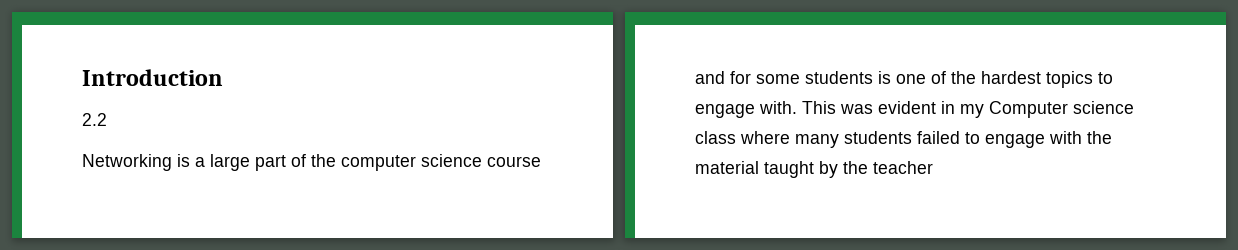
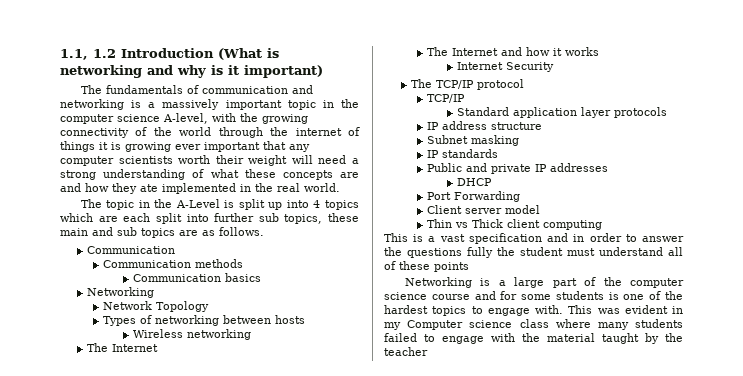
- Introduction
- 2.2
+ 1.1, 1.2 Introduction (What is networking and why is it important)
+ The fundamentals of communication and networking is a massively important topic in the computer science A-level, with the growing connectivity of the world through the internet of things it is growing ever important that any computer scientists worth their weight will need a strong understanding of what these concepts are and how they ate implemented in the real world.
+ The topic in the A-Level is split up into 4 topics which are each split into further sub topics, these main and sub topics are as follows.
+ Communication
+ Communication methods
+ Communication basics
+ Networking
+ Network Topology
+ Types of networking between hosts
+ Wireless networking
+ The Internet
+ The Internet and how it works
+ Internet Security
+ The TCP/IP protocol
+ TCP/IP
+ Standard application layer protocols
+ IP address structure
+ Subnet masking
+ IP standards
+ Public and private IP addresses
+ DHCP
+ Port Forwarding
+ Client server model
+ Thin vs Thick client computing
+ This is a vast specification and in order to answer the questions fully the student must understand all of these points

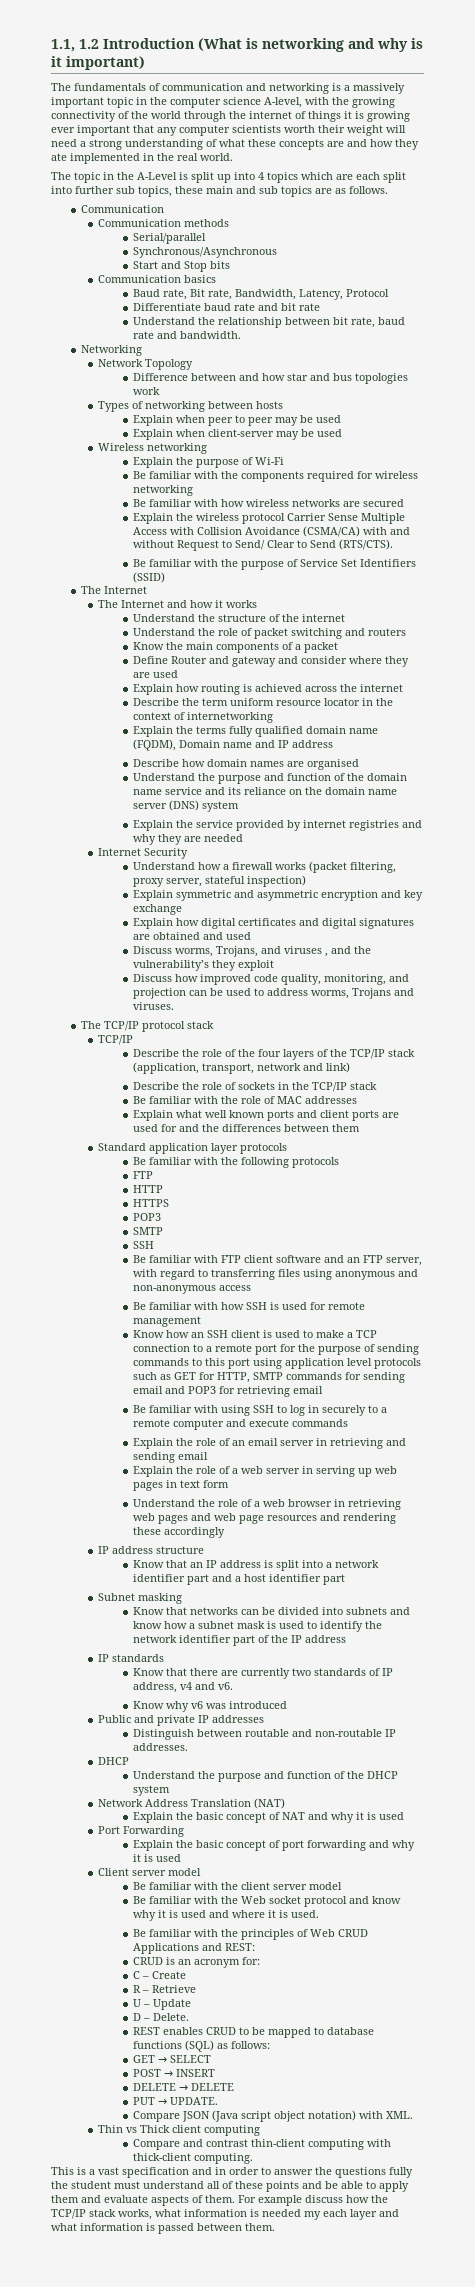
+ Serial/parallel
+ Synchronous/Asynchronous
+ Start and Stop bits
  Communication basics
+ Baud rate, Bit rate, Bandwidth, Latency, Protocol
+ Differentiate baud rate and bit rate
+ Understand the relationship between bit rate, baud rate and bandwidth.
  Networking
  Network Topology
+ Difference between and how star and bus topologies work
+ Explain when peer to peer may be used
+ Explain when client-server may be used
  Wireless networking
+ Explain the purpose of Wi-Fi
+ Be familiar with the components required for wireless networking
+ Be familiar with how wireless networks are secured
+ Explain the wireless protocol Carrier Sense Multiple Access with Collision Avoidance (CSMA/CA) with and without Request to Send/ Clear to Send (RTS/CTS).
+ Be familiar with the purpose of Service Set Identifiers (SSID)
+ Understand the structure of the internet
+ Understand the role of packet switching and routers
+ Know the main components of a packet
+ Define Router and gateway and consider where they are used
+ Explain how routing is achieved across the internet
+ Describe the term uniform resource locator in the context of internetworking
+ Explain the terms fully qualified domain name (FQDM), Domain name and IP address
+ Describe how domain names are organised
+ Understand the purpose and function of the domain name service and its reliance on the domain name server (DNS) system
+ Explain the service provided by internet registries and why they are needed
  Internet Security
+ Understand how a firewall works (packet filtering, proxy server, stateful inspection)
+ Explain symmetric and asymmetric encryption and key exchange
+ Explain how digital certificates and digital signatures are obtained and used
+ Discuss worms, Trojans, and viruses , and the vulnerability’s they exploit
+ Discuss how improved code quality, monitoring, and projection can be used to address worms, Trojans and viruses.
- The TCP/IP protocol
+ The TCP/IP protocol stack
+ Describe the role of the four layers of the TCP/IP stack (application, transport, network and link)
+ Describe the role of sockets in the TCP/IP stack
+ Be familiar with the role of MAC addresses
+ Explain what well known ports and client ports are used for and the differences between them
  Standard application layer protocols
+ Be familiar with the following protocols
+ FTP
+ HTTP
+ HTTPS
+ POP3
+ SMTP
+ SSH
+ Be familiar with FTP client software and an FTP server, with regard to transferring files using anonymous and non-anonymous access
+ Be familiar with how SSH is used for remote management
+ Know how an SSH client is used to make a TCP connection to a remote port for the purpose of sending commands to this port using application level protocols such as GET for HTTP, SMTP commands for sending email and POP3 for retrieving email
+ Be familiar with using SSH to log in securely to a remote computer and execute commands
+ Explain the role of an email server in retrieving and sending email
+ Explain the role of a web server in serving up web pages in text form
+ Understand the role of a web browser in retrieving web pages and web page resources and rendering these accordingly
  IP address structure
+ Know that an IP address is split into a network identifier part and a host identifier part
  Subnet masking
+ Know that networks can be divided into subnets and know how a subnet mask is used to identify the network identifier part of the IP address
  IP standards
+ Know that there are currently two standards of IP address, v4 and v6.
+ Know why v6 was introduced
+ Distinguish between routable and non-routable IP addresses.
  DHCP
+ Understand the purpose and function of the DHCP system
+ Network Address Translation (NAT)
+ Explain the basic concept of NAT and why it is used
  Port Forwarding
+ Explain the basic concept of port forwarding and why it is used
  Client server model
+ Be familiar with the client server model
+ Be familiar with the Web socket protocol and know why it is used and where it is used.
+ Be familiar with the principles of Web CRUD Applications and REST:
+ CRUD is an acronym for:
+ C – Create
+ R – Retrieve
+ U – Update
+ D – Delete.
+ REST enables CRUD to be mapped to database functions (SQL) as follows:
+ GET → SELECT
+ POST → INSERT
+ DELETE → DELETE
+ PUT → UPDATE.
+ Compare JSON (Java script object notation) with XML.
+ Compare and contrast thin-client computing with thick-client computing.
- This is a vast specification and in order to answer the questions fully the student must understand all of these points
- Networking is a large part of the computer science course and for some students is one of the hardest topics to engage with. This was evident in my Computer science class where many students failed to engage with the material taught by the teacher
+ This is a vast specification and in order to answer the questions fully the student must understand all of these points and be able to apply them and evaluate aspects of them. For example discuss how the TCP/IP stack works, what information is needed my each layer and what information is passed between them.

